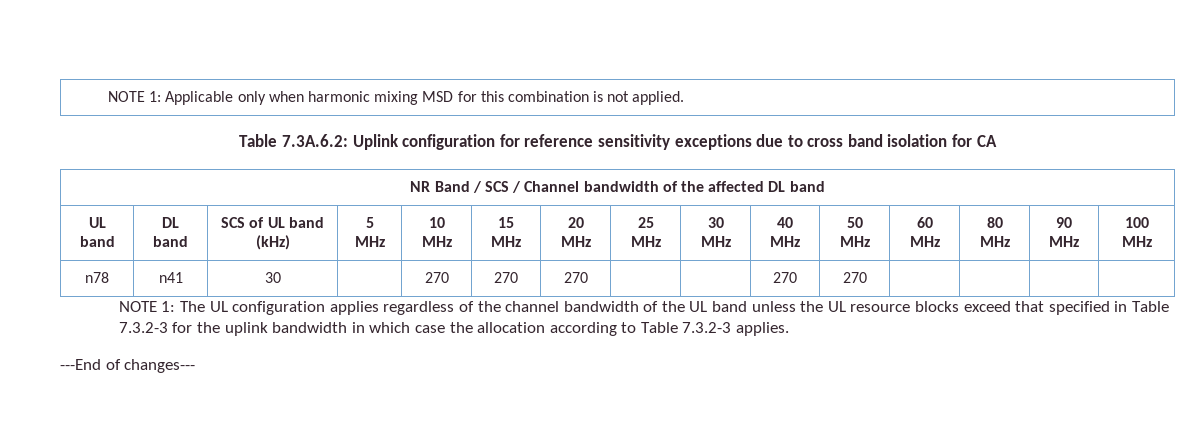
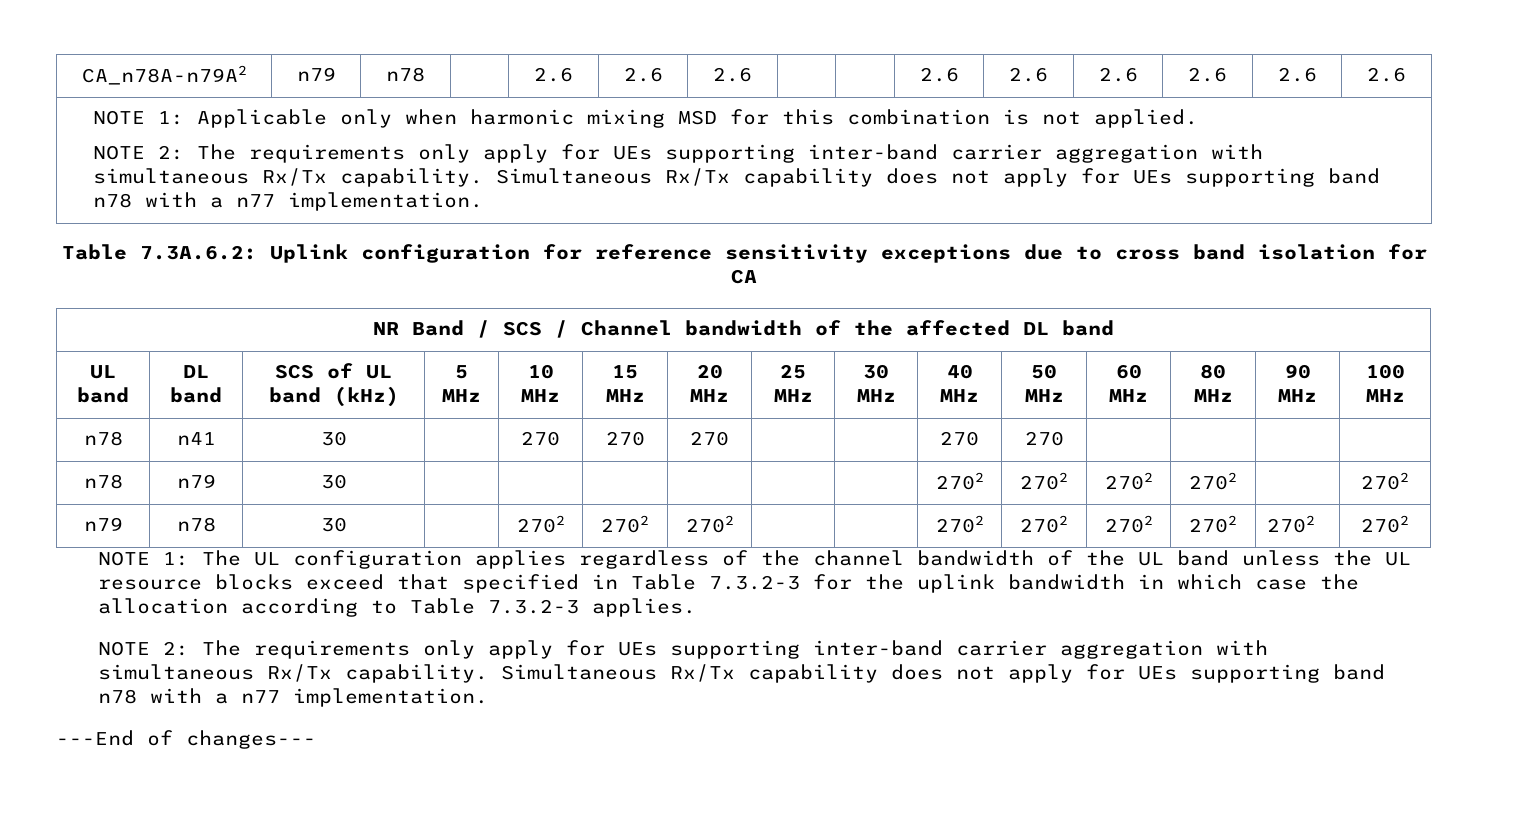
+ CA_n78A-n79A2 | n79 | n78 | | 2.6 | 2.6 | 2.6 | | | 2.6 | 2.6 | 2.6 | 2.6 | 2.6 | 2.6
  NOTE 1: Applicable only when harmonic mixing MSD for this combination is not applied.
+ NOTE 2: The requirements only apply for UEs supporting inter-band carrier aggregation with simultaneous Rx/Tx capability. Simultaneous Rx/Tx capability does not apply for UEs supporting band n78 with a n77 implementation.
+ n78 | n79 | 30 | | | | | | | 2702 | 2702 | 2702 | 2702 | | 2702
+ n79 | n78 | 30 | | 2702 | 2702 | 2702 | | | 2702 | 2702 | 2702 | 2702 | 2702 | 2702
  NOTE 1: The UL configuration applies regardless of the channel bandwidth of the UL band unless the UL resource blocks exceed that specified in Table 7.3.2-3 for the uplink bandwidth in which case the allocation according to Table 7.3.2-3 applies.
+ NOTE 2: The requirements only apply for UEs supporting inter-band carrier aggregation with simultaneous Rx/Tx capability. Simultaneous Rx/Tx capability does not apply for UEs supporting band n78 with a n77 implementation.

